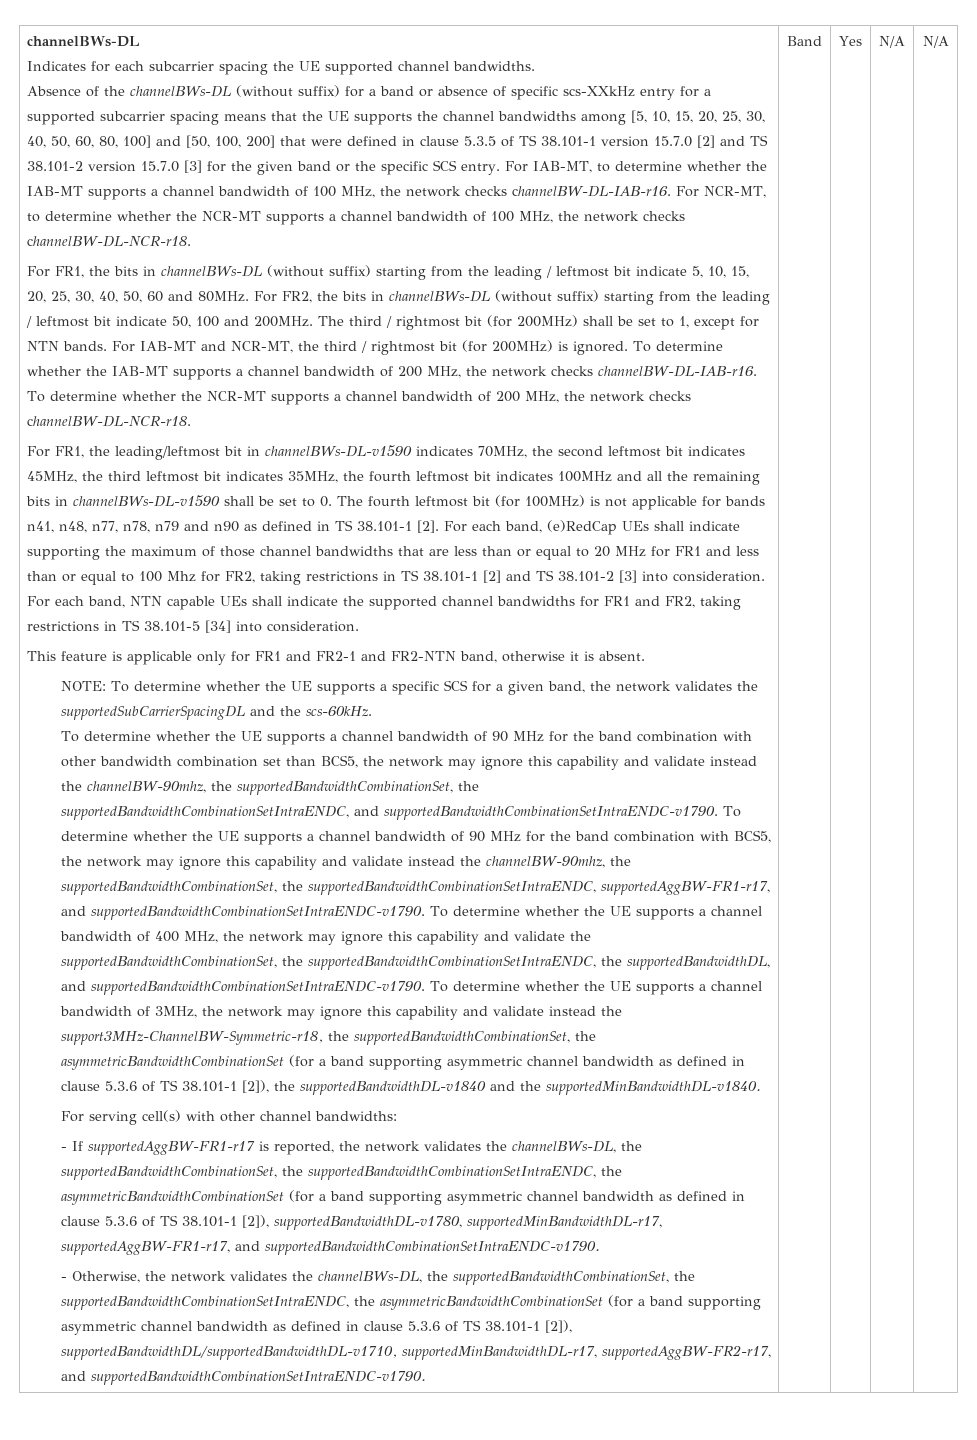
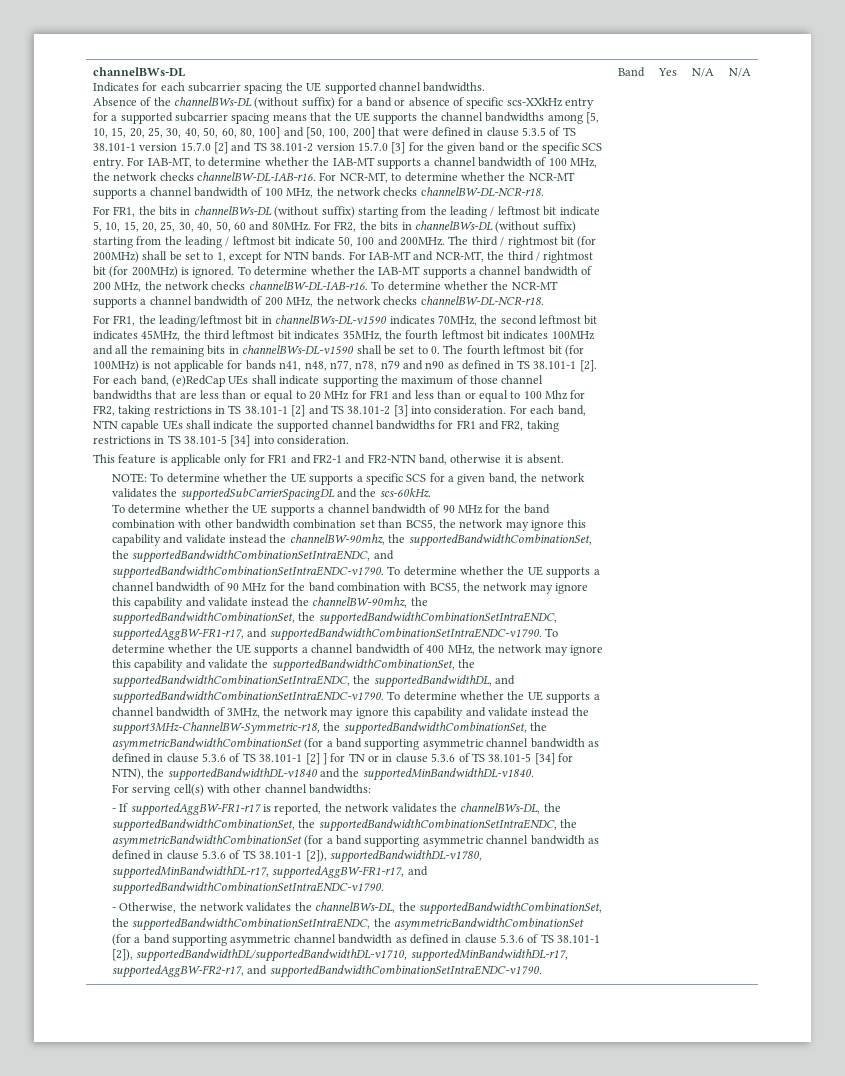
- To determine whether the UE supports a channel bandwidth of 3MHz, the network may ignore this capability and validate instead the support3MHz-ChannelBW-Symmetric-r18, the supportedBandwidthCombinationSet, the asymmetricBandwidthCombinationSet (for a band supporting asymmetric channel bandwidth as defined in clause 5.3.6 of TS 38.101-1 [2]), the supportedBandwidthDL-v1840 and the supportedMinBandwidthDL-v1840.
+ To determine whether the UE supports a channel bandwidth of 3MHz, the network may ignore this capability and validate instead the support3MHz-ChannelBW-Symmetric-r18, the supportedBandwidthCombinationSet, the asymmetricBandwidthCombinationSet (for a band supporting asymmetric channel bandwidth as defined in clause 5.3.6 of TS 38.101-1 [2] ] for TN or in clause 5.3.6 of TS 38.101-5 [34] for NTN), the supportedBandwidthDL-v1840 and the supportedMinBandwidthDL-v1840.

